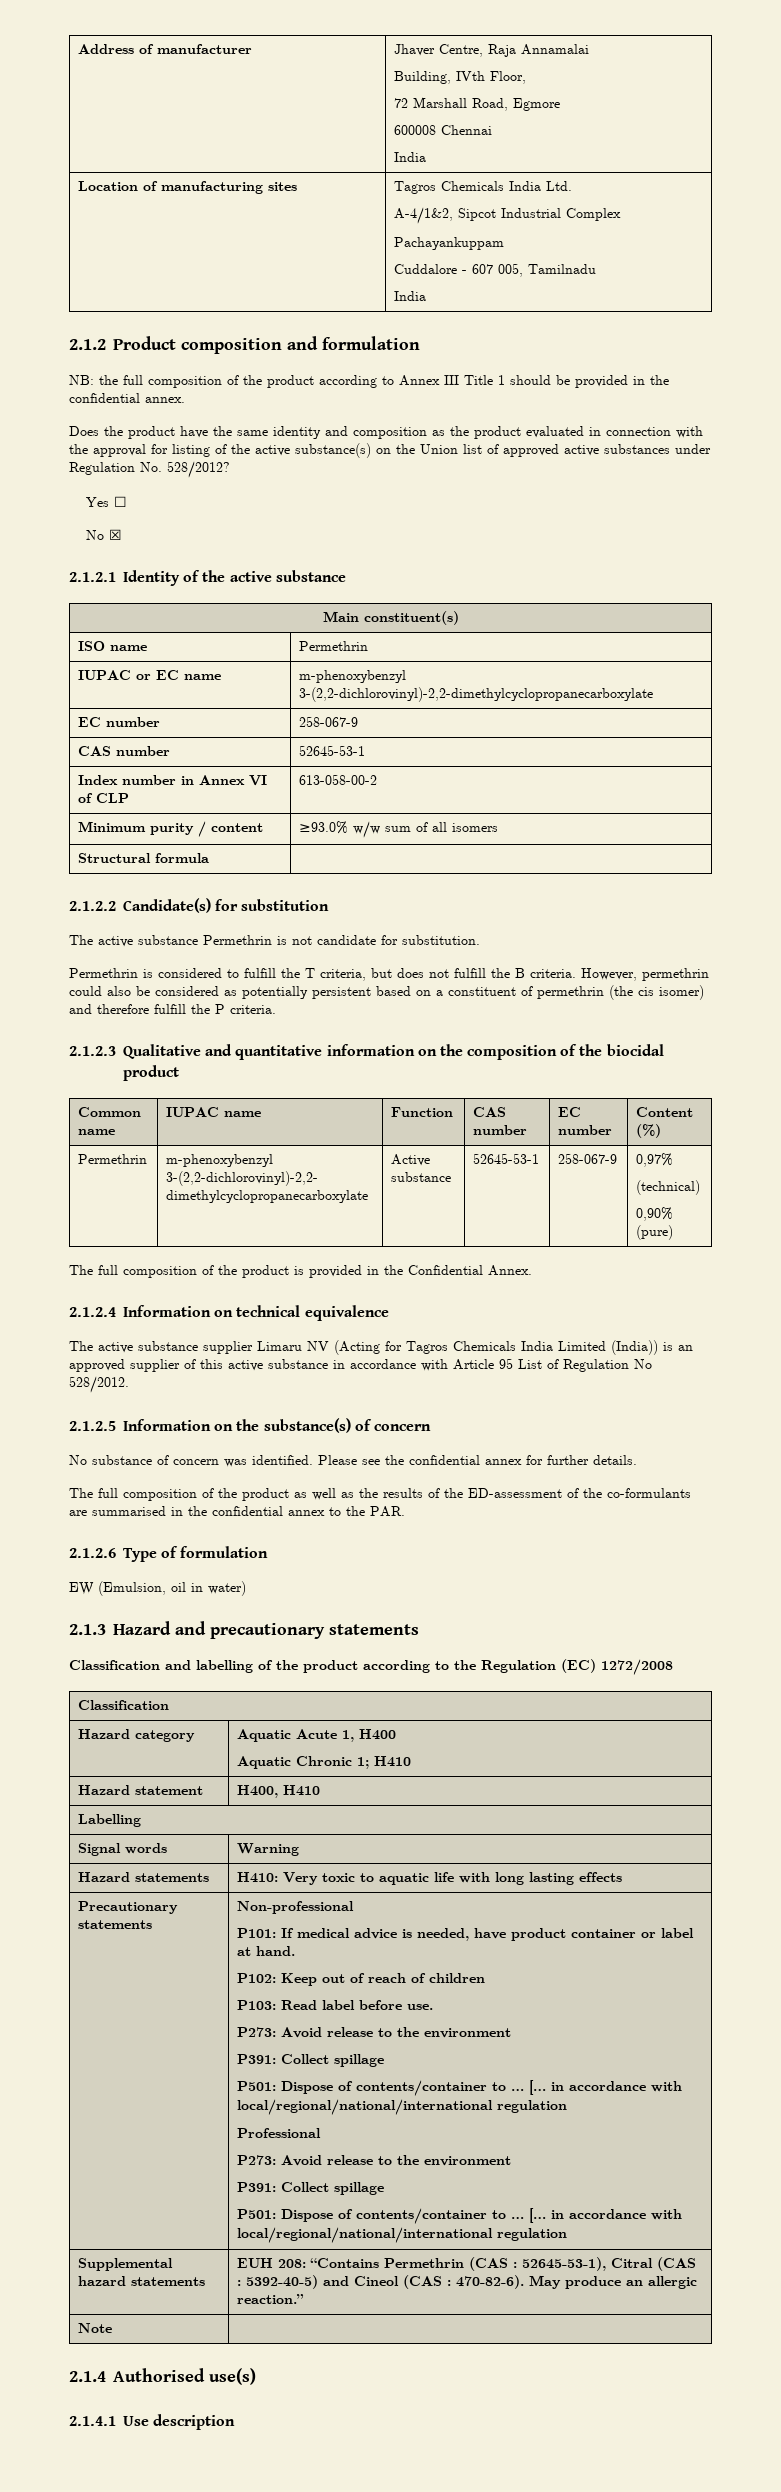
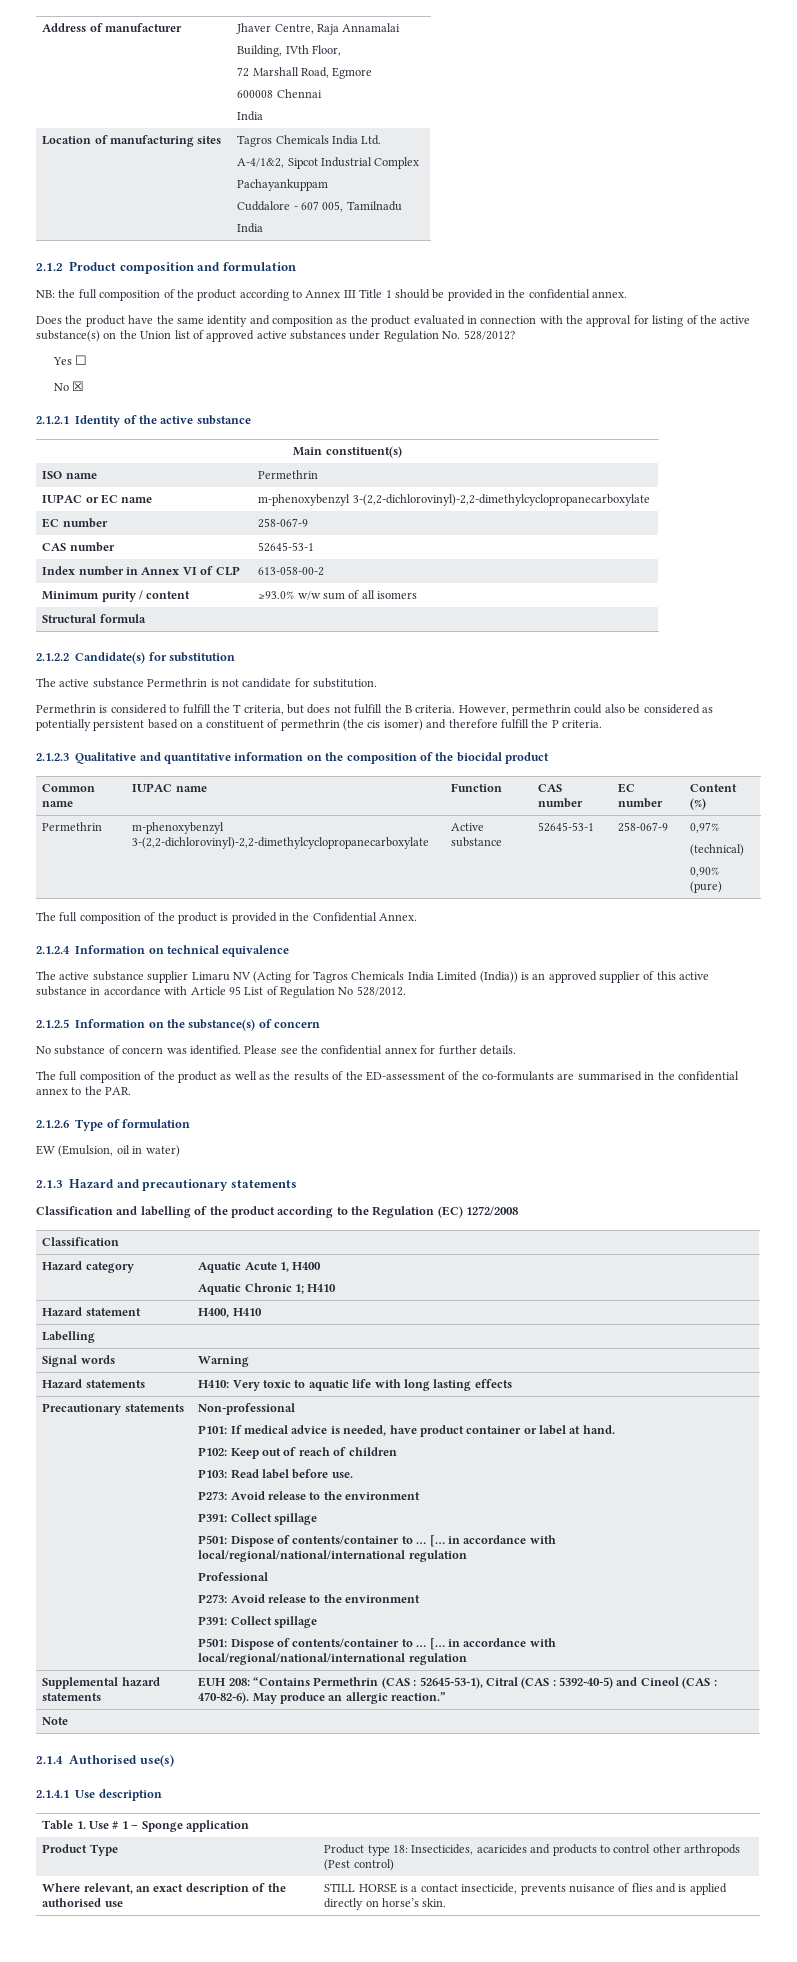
+ Table 1. Use # 1 – Sponge application
+ Product Type | Product type 18: Insecticides, acaricides and products to control other arthropods (Pest control)
+ Where relevant, an exact description of the authorised use | STILL HORSE is a contact insecticide, prevents nuisance of flies and is applied directly on horse’s skin.

